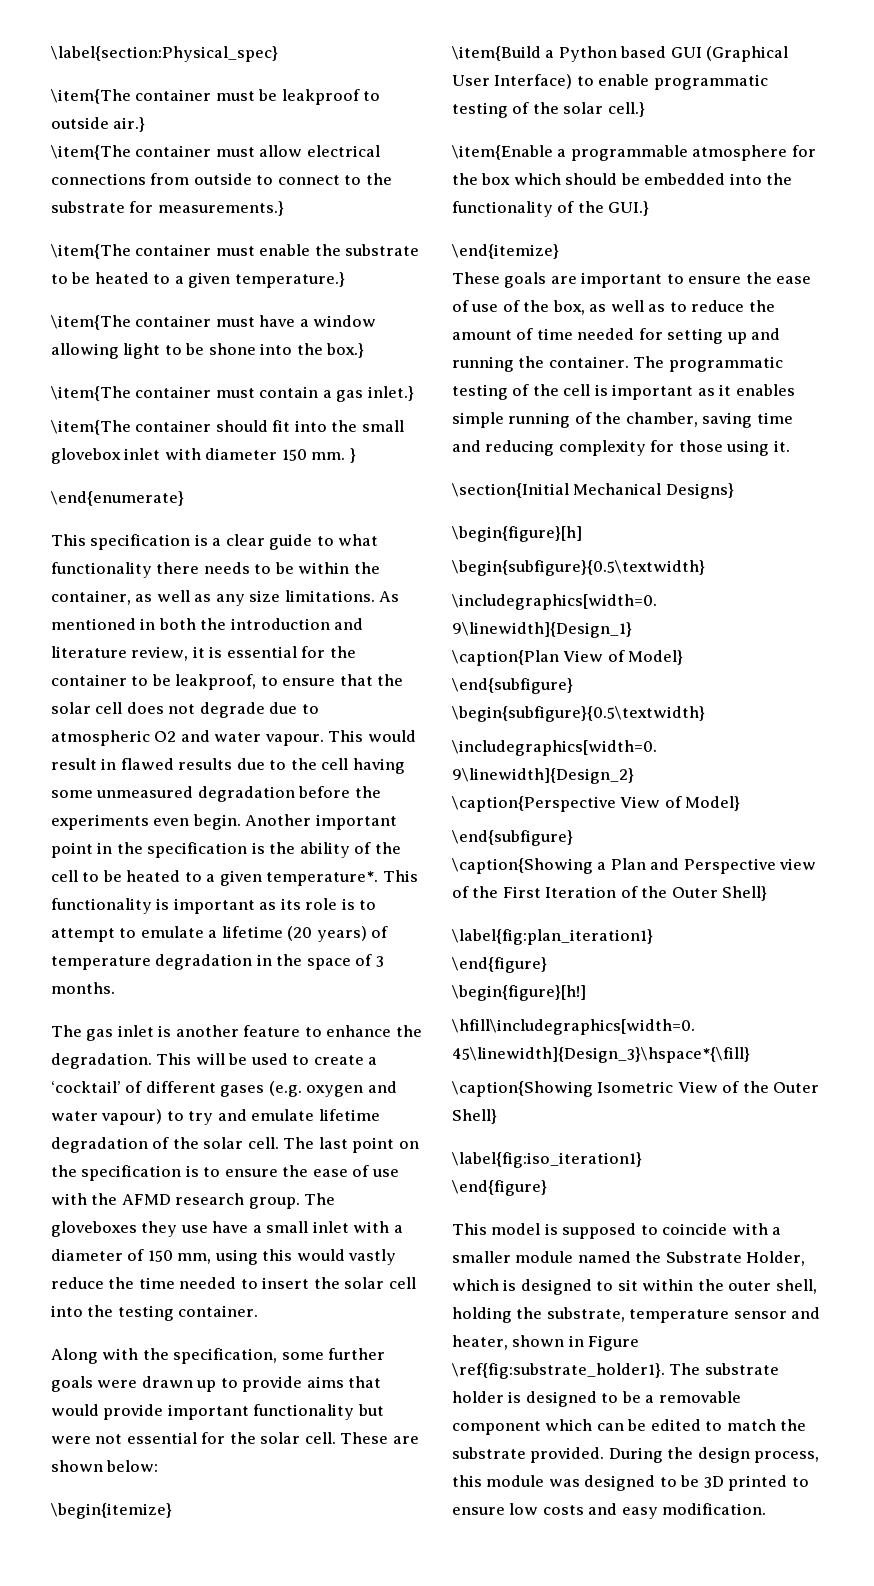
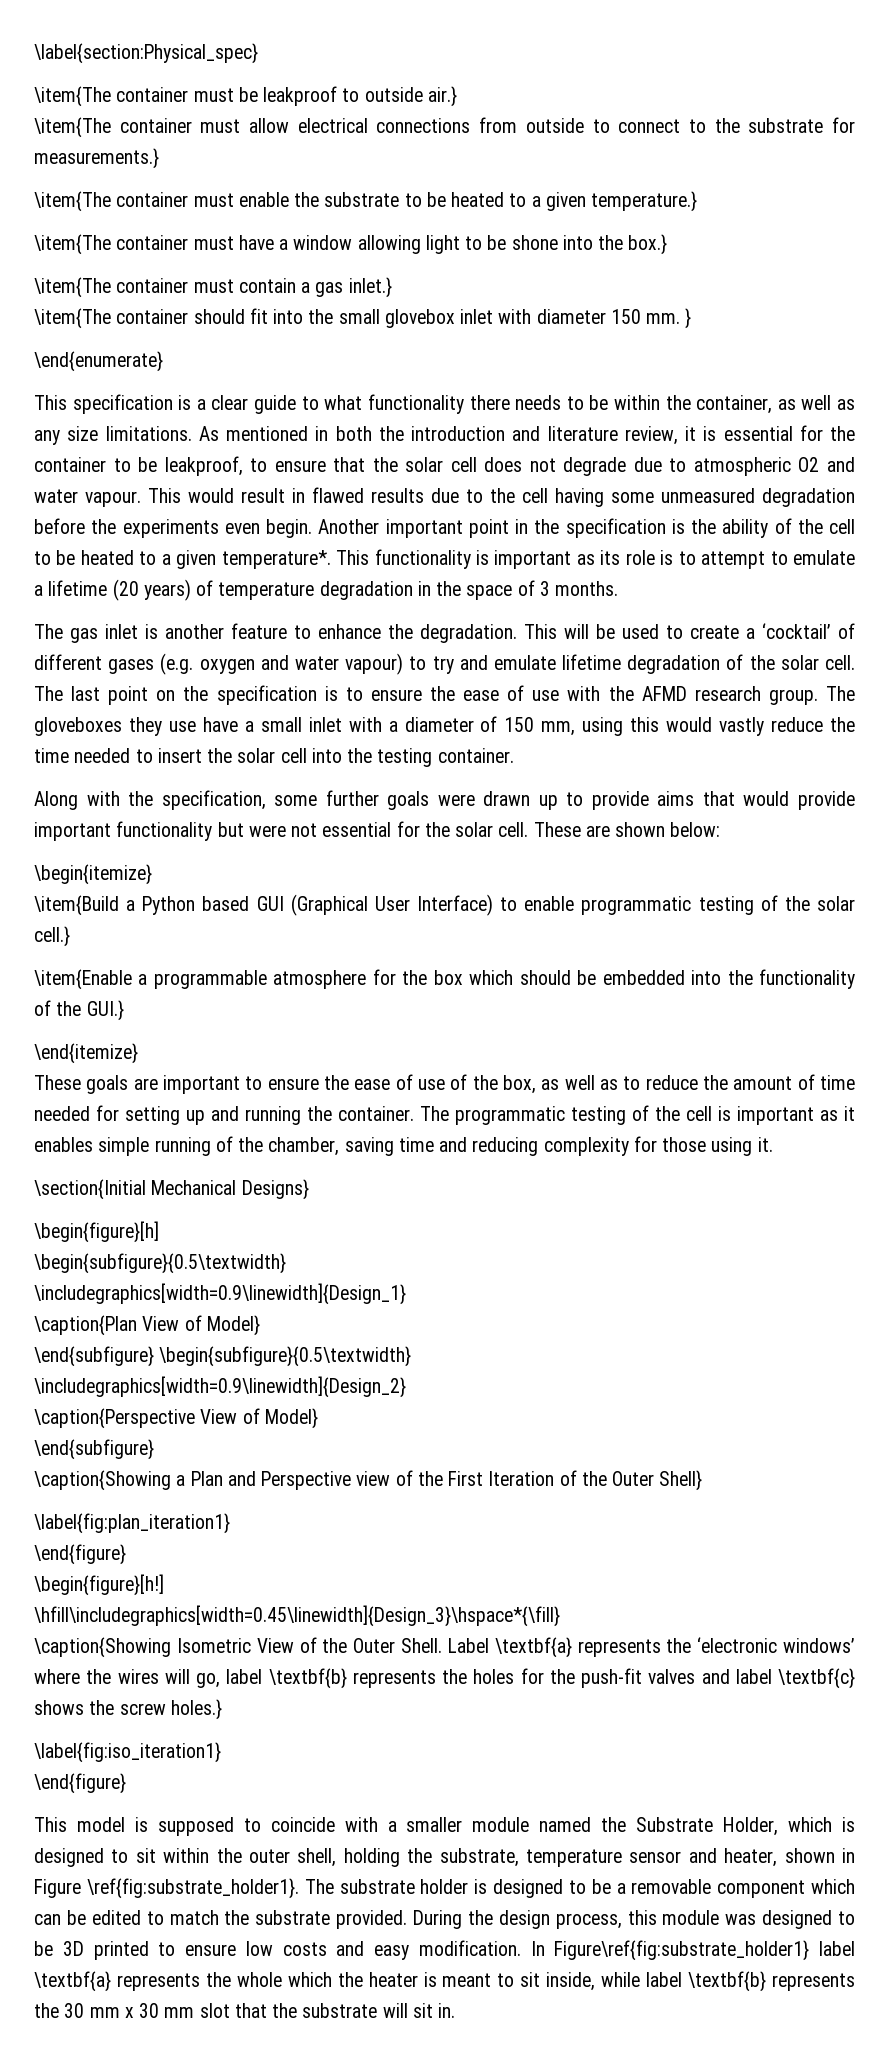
- \caption{Showing Isometric View of the Outer Shell}
+ \caption{Showing Isometric View of the Outer Shell. Label \textbf{a} represents the ‘electronic windows’ where the wires will go, label \textbf{b} represents the holes for the push-fit valves and label \textbf{c} shows the screw holes.}
+ In Figure\ref{fig:substrate_holder1} label \textbf{a} represents the whole which the heater is meant to sit inside, while label \textbf{b} represents the 30 mm x 30 mm slot that the substrate will sit in.

